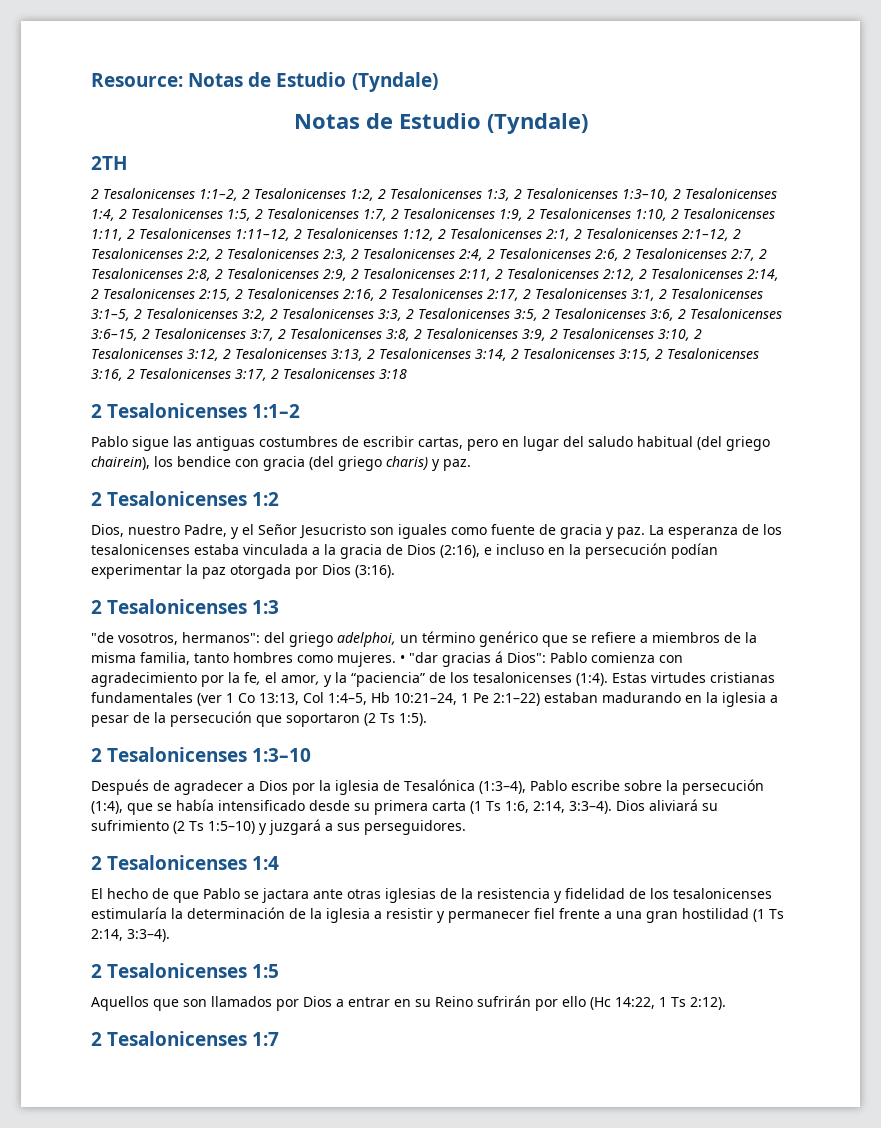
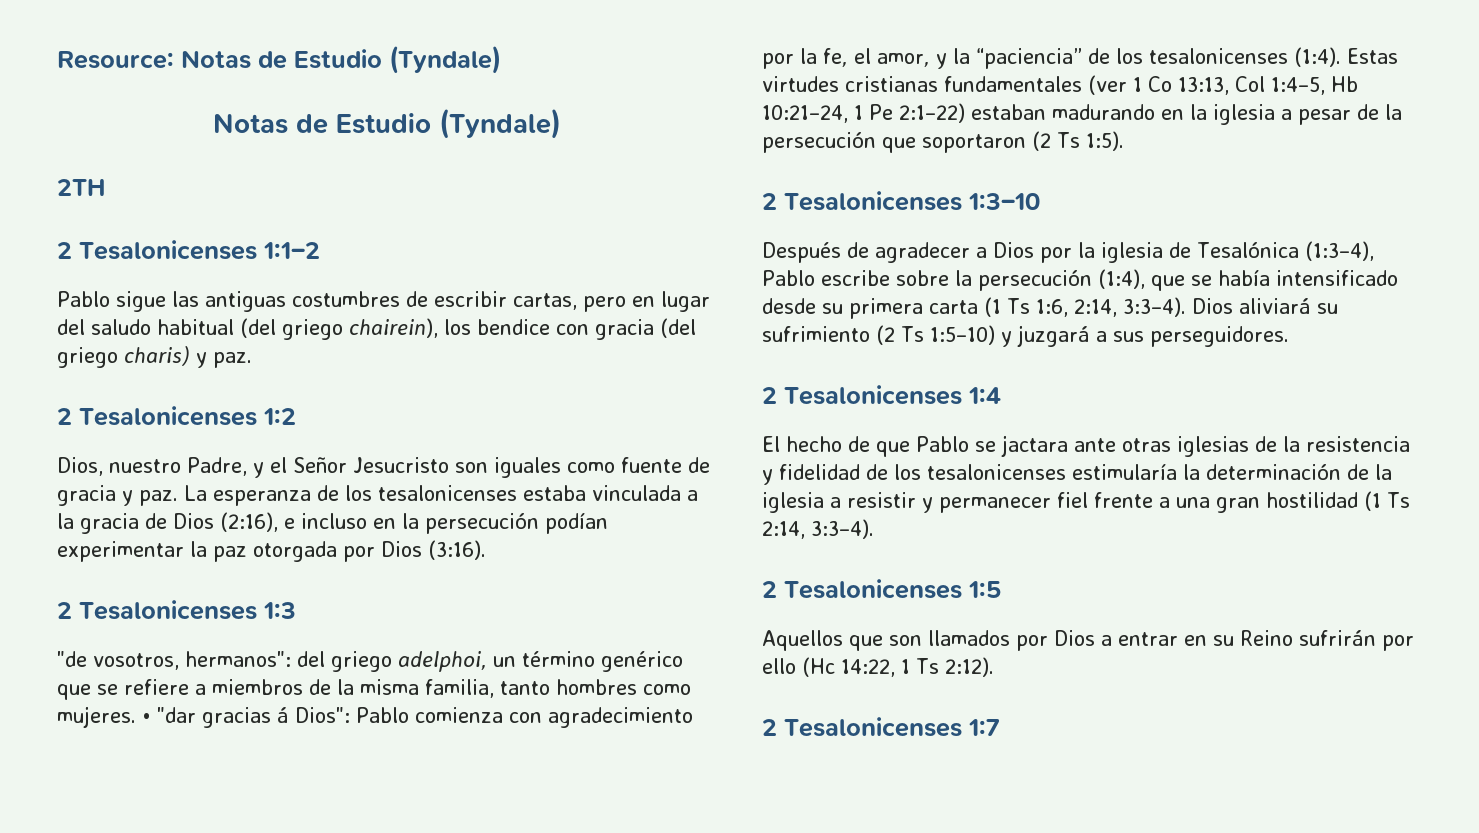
- 2 Tesalonicenses 1:1–2, 2 Tesalonicenses 1:2, 2 Tesalonicenses 1:3, 2 Tesalonicenses 1:3–10, 2 Tesalonicenses 1:4, 2 Tesalonicenses 1:5, 2 Tesalonicenses 1:7, 2 Tesalonicenses 1:9, 2 Tesalonicenses 1:10, 2 Tesalonicenses 1:11, 2 Tesalonicenses 1:11–12, 2 Tesalonicenses 1:12, 2 Tesalonicenses 2:1, 2 Tesalonicenses 2:1–12, 2 Tesalonicenses 2:2, 2 Tesalonicenses 2:3, 2 Tesalonicenses 2:4, 2 Tesalonicenses 2:6, 2 Tesalonicenses 2:7, 2 Tesalonicenses 2:8, 2 Tesalonicenses 2:9, 2 Tesalonicenses 2:11, 2 Tesalonicenses 2:12, 2 Tesalonicenses 2:14, 2 Tesalonicenses 2:15, 2 Tesalonicenses 2:16, 2 Tesalonicenses 2:17, 2 Tesalonicenses 3:1, 2 Tesalonicenses 3:1–5, 2 Tesalonicenses 3:2, 2 Tesalonicenses 3:3, 2 Tesalonicenses 3:5, 2 Tesalonicenses 3:6, 2 Tesalonicenses 3:6–15, 2 Tesalonicenses 3:7, 2 Tesalonicenses 3:8, 2 Tesalonicenses 3:9, 2 Tesalonicenses 3:10, 2 Tesalonicenses 3:12, 2 Tesalonicenses 3:13, 2 Tesalonicenses 3:14, 2 Tesalonicenses 3:15, 2 Tesalonicenses 3:16, 2 Tesalonicenses 3:17, 2 Tesalonicenses 3:18

